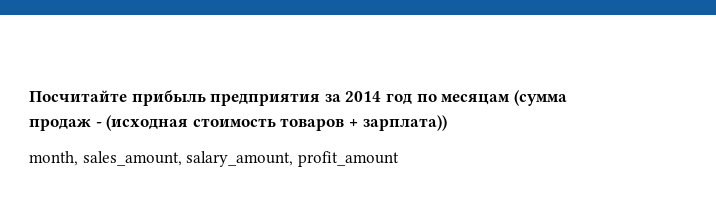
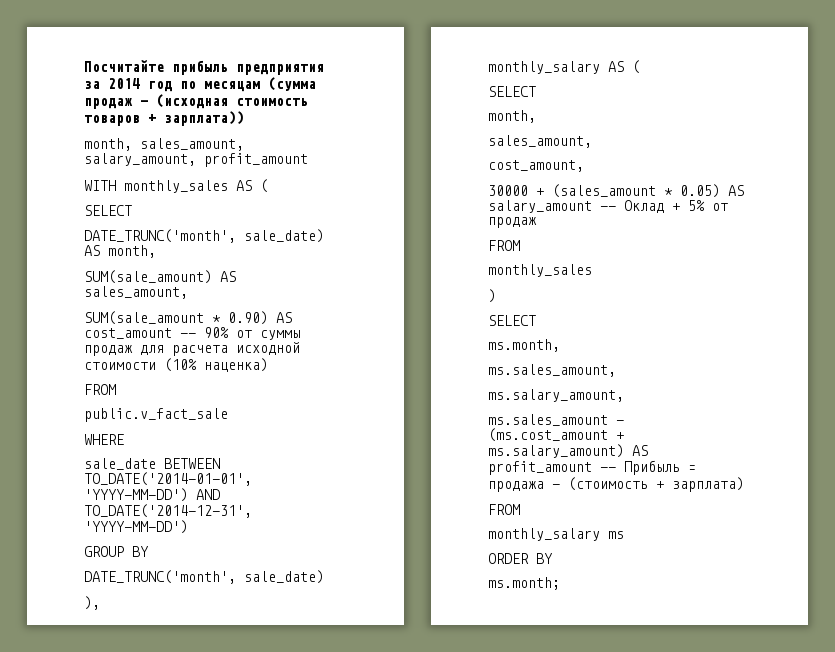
+ WITH monthly_sales AS (
+ SELECT
+ DATE_TRUNC('month', sale_date) AS month,
+ SUM(sale_amount) AS sales_amount,
+ SUM(sale_amount * 0.90) AS cost_amount -- 90% от суммы продаж для расчета исходной стоимости (10% наценка)
+ FROM
+ public.v_fact_sale
+ WHERE
+ sale_date BETWEEN TO_DATE('2014-01-01', 'YYYY-MM-DD') AND TO_DATE('2014-12-31', 'YYYY-MM-DD')
+ GROUP BY
+ DATE_TRUNC('month', sale_date)
+ ),
+ monthly_salary AS (
+ SELECT
+ month,
+ sales_amount,
+ cost_amount,
+ 30000 + (sales_amount * 0.05) AS salary_amount -- Оклад + 5% от продаж
+ FROM
+ monthly_sales
+ )
+ SELECT
+ ms.month,
+ ms.sales_amount,
+ ms.salary_amount,
+ ms.sales_amount - (ms.cost_amount + ms.salary_amount) AS profit_amount -- Прибыль = продажа - (стоимость + зарплата)
+ FROM
+ monthly_salary ms
+ ORDER BY
+ ms.month;

